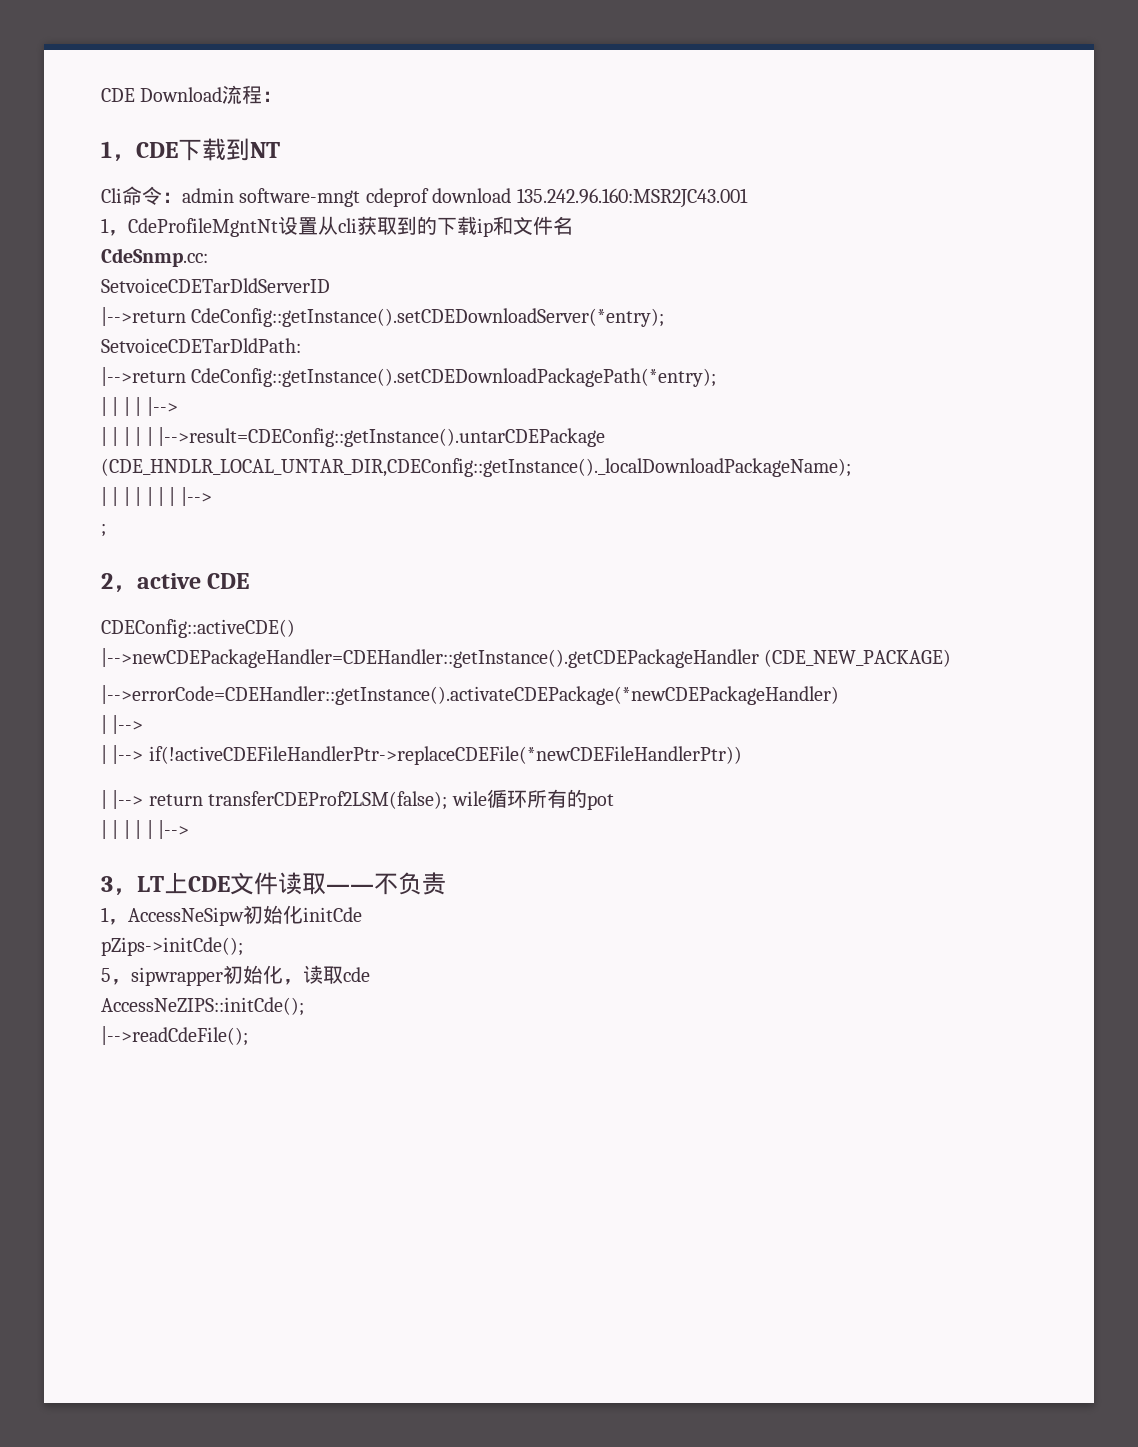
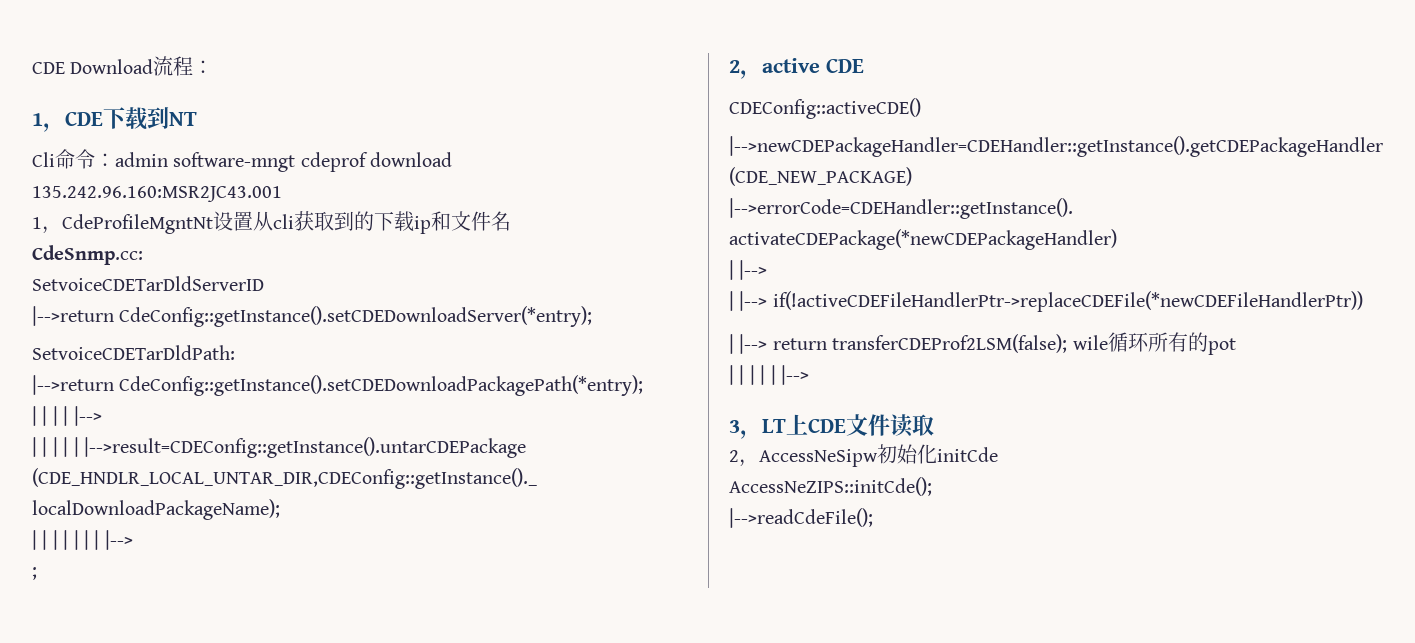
- 3，LT上CDE文件读取——不负责
- 1，AccessNeSipw初始化initCde
+ 3，LT上CDE文件读取
+ 2，AccessNeSipw初始化initCde
- pZips->initCde();
- 5，sipwrapper初始化，读取cde

